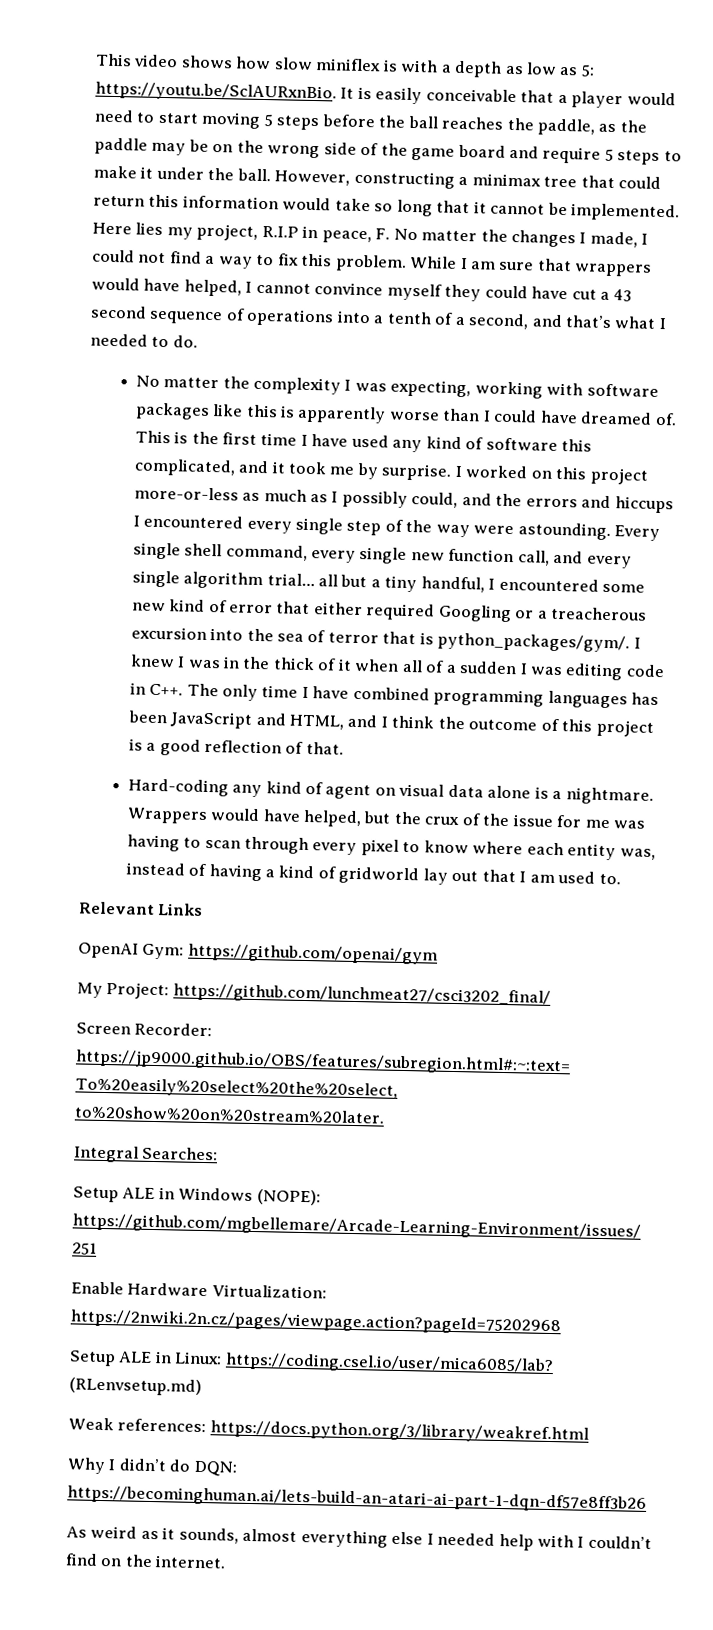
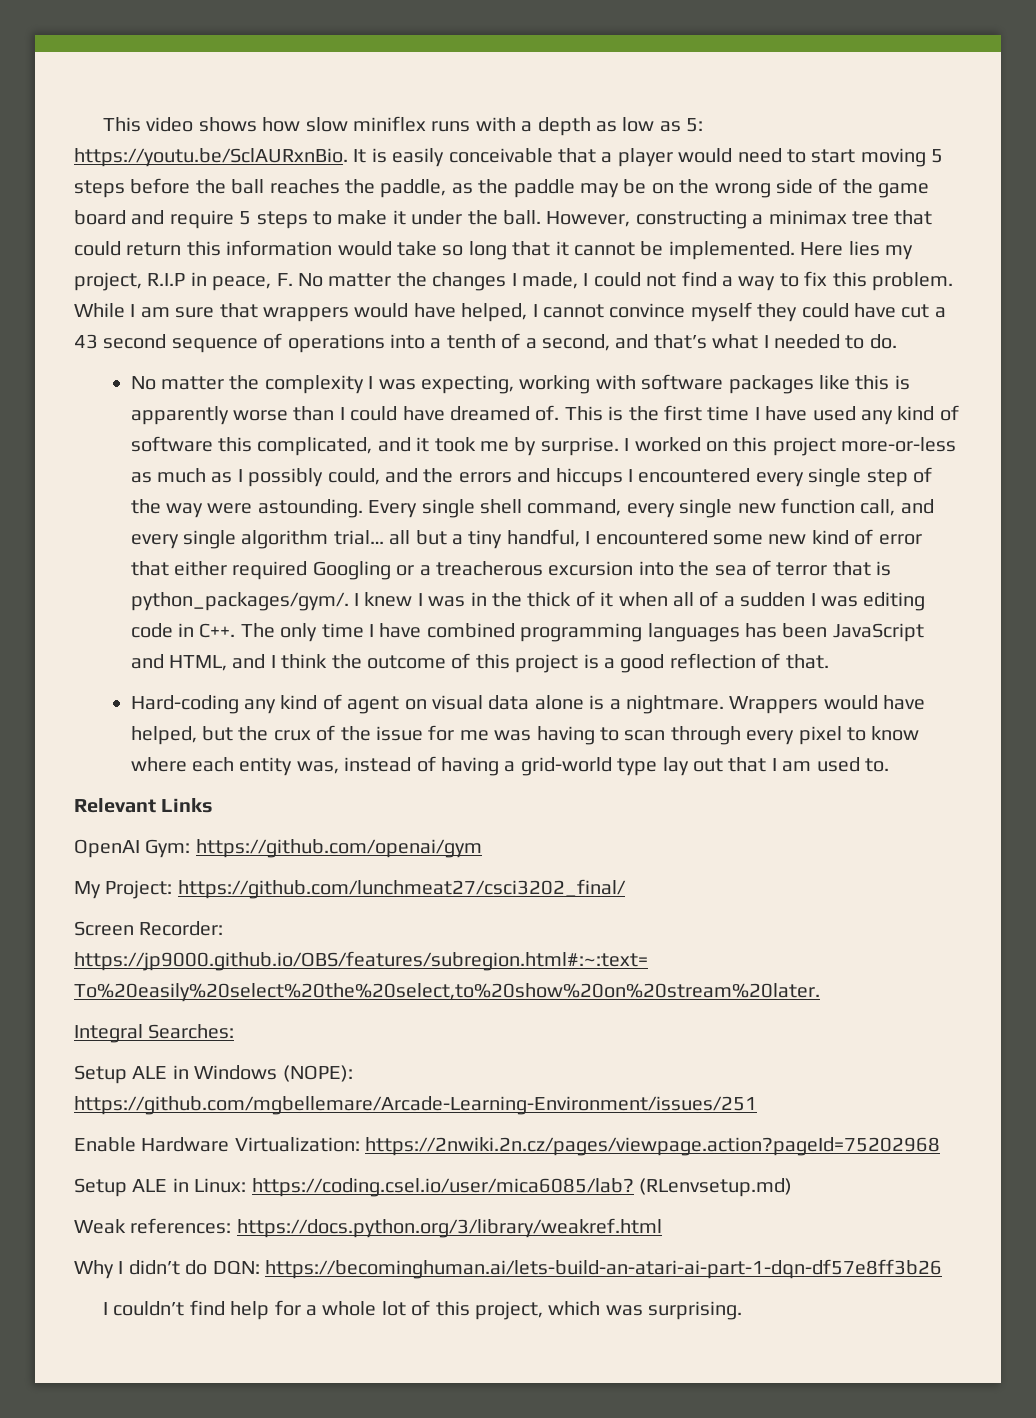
- This video shows how slow miniflex is with a depth as low as 5: https://youtu.be/SclAURxnBio. It is easily conceivable that a player would need to start moving 5 steps before the ball reaches the paddle, as the paddle may be on the wrong side of the game board and require 5 steps to make it under the ball.
+ This video shows how slow miniflex runs with a depth as low as 5: https://youtu.be/SclAURxnBio. It is easily conceivable that a player would need to start moving 5 steps before the ball reaches the paddle, as the paddle may be on the wrong side of the game board and require 5 steps to make it under the ball.
- Wrappers would have helped, but the crux of the issue for me was having to scan through every pixel to know where each entity was, instead of having a kind of gridworld lay out that I am used to.
+ Wrappers would have helped, but the crux of the issue for me was having to scan through every pixel to know where each entity was, instead of having a grid-world type lay out that I am used to.
- As weird as it sounds, almost everything else I needed help with I couldn’t find on the internet.
+ I couldn’t find help for a whole lot of this project, which was surprising.

